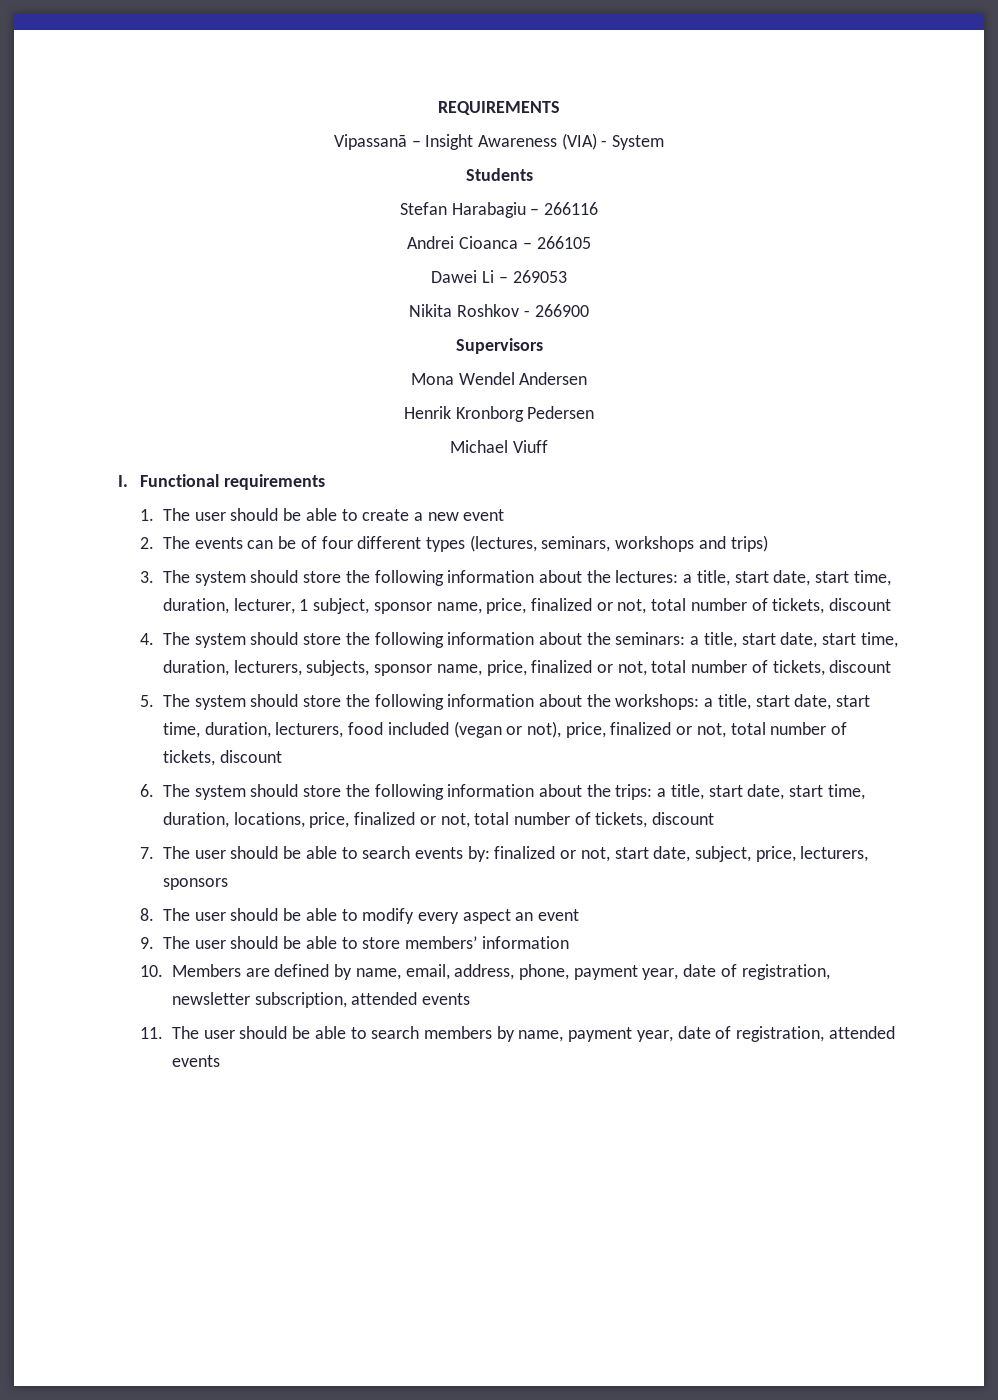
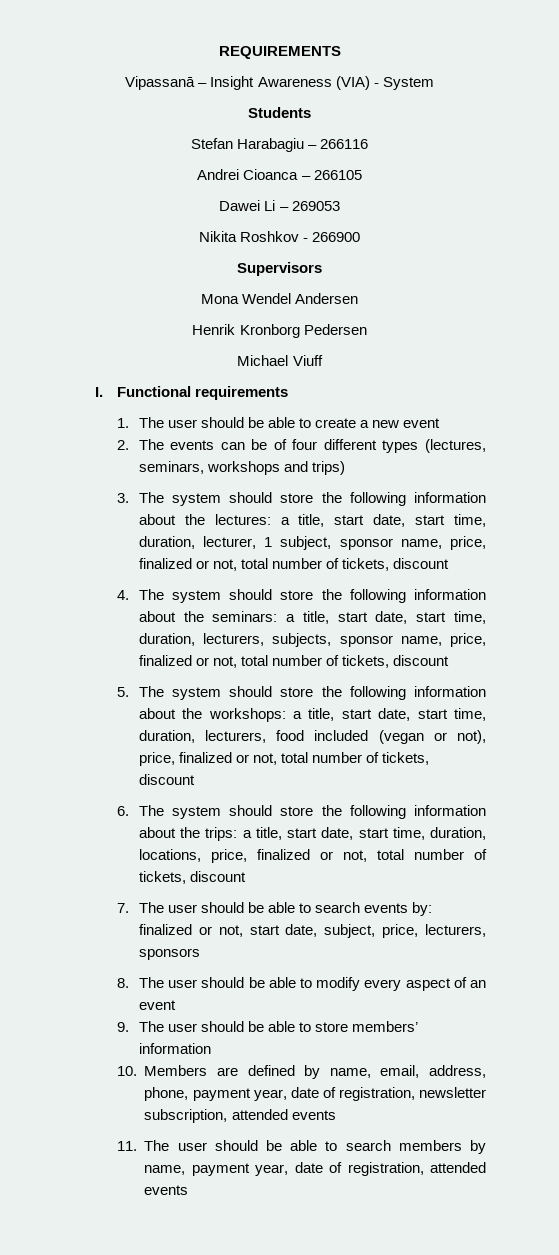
- 8. The user should be able to modify every aspect an event
+ 8. The user should be able to modify every aspect of an event

